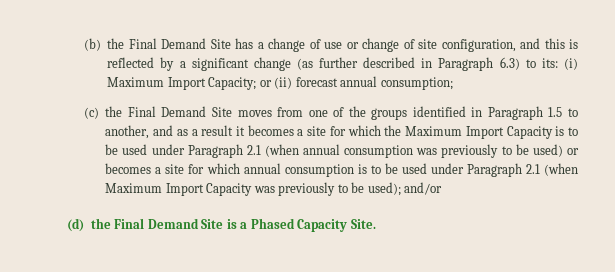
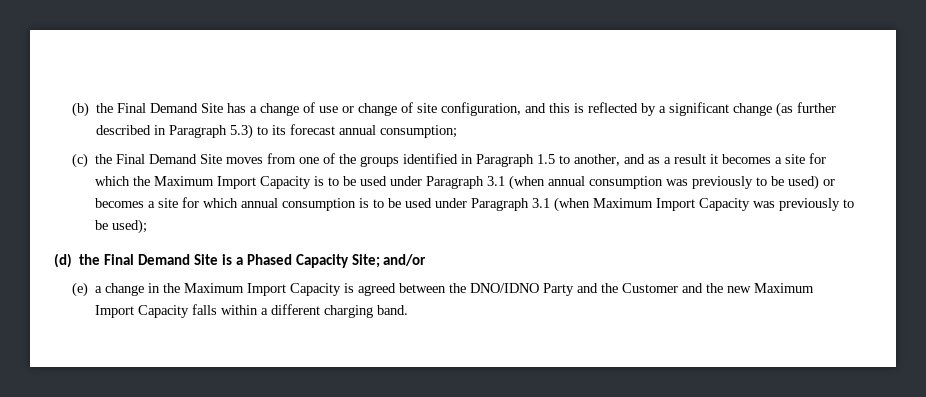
- (b) the Final Demand Site has a change of use or change of site configuration, and this is reflected by a significant change (as further described in Paragraph 6.3) to its: (i) Maximum Import Capacity; or (ii) forecast annual consumption;
+ (b) the Final Demand Site has a change of use or change of site configuration, and this is reflected by a significant change (as further described in Paragraph 5.3) to its forecast annual consumption;
- (c) the Final Demand Site moves from one of the groups identified in Paragraph 1.5 to another, and as a result it becomes a site for which the Maximum Import Capacity is to be used under Paragraph 2.1 (when annual consumption was previously to be used) or becomes a site for which annual consumption is to be used under Paragraph 2.1 (when Maximum Import Capacity was previously to be used); and/or
+ (c) the Final Demand Site moves from one of the groups identified in Paragraph 1.5 to another, and as a result it becomes a site for which the Maximum Import Capacity is to be used under Paragraph 3.1 (when annual consumption was previously to be used) or becomes a site for which annual consumption is to be used under Paragraph 3.1 (when Maximum Import Capacity was previously to be used);
- (d) the Final Demand Site is a Phased Capacity Site.
+ (d) the Final Demand Site is a Phased Capacity Site; and/or
+ (e) a change in the Maximum Import Capacity is agreed between the DNO/IDNO Party and the Customer and the new Maximum Import Capacity falls within a different charging band.

